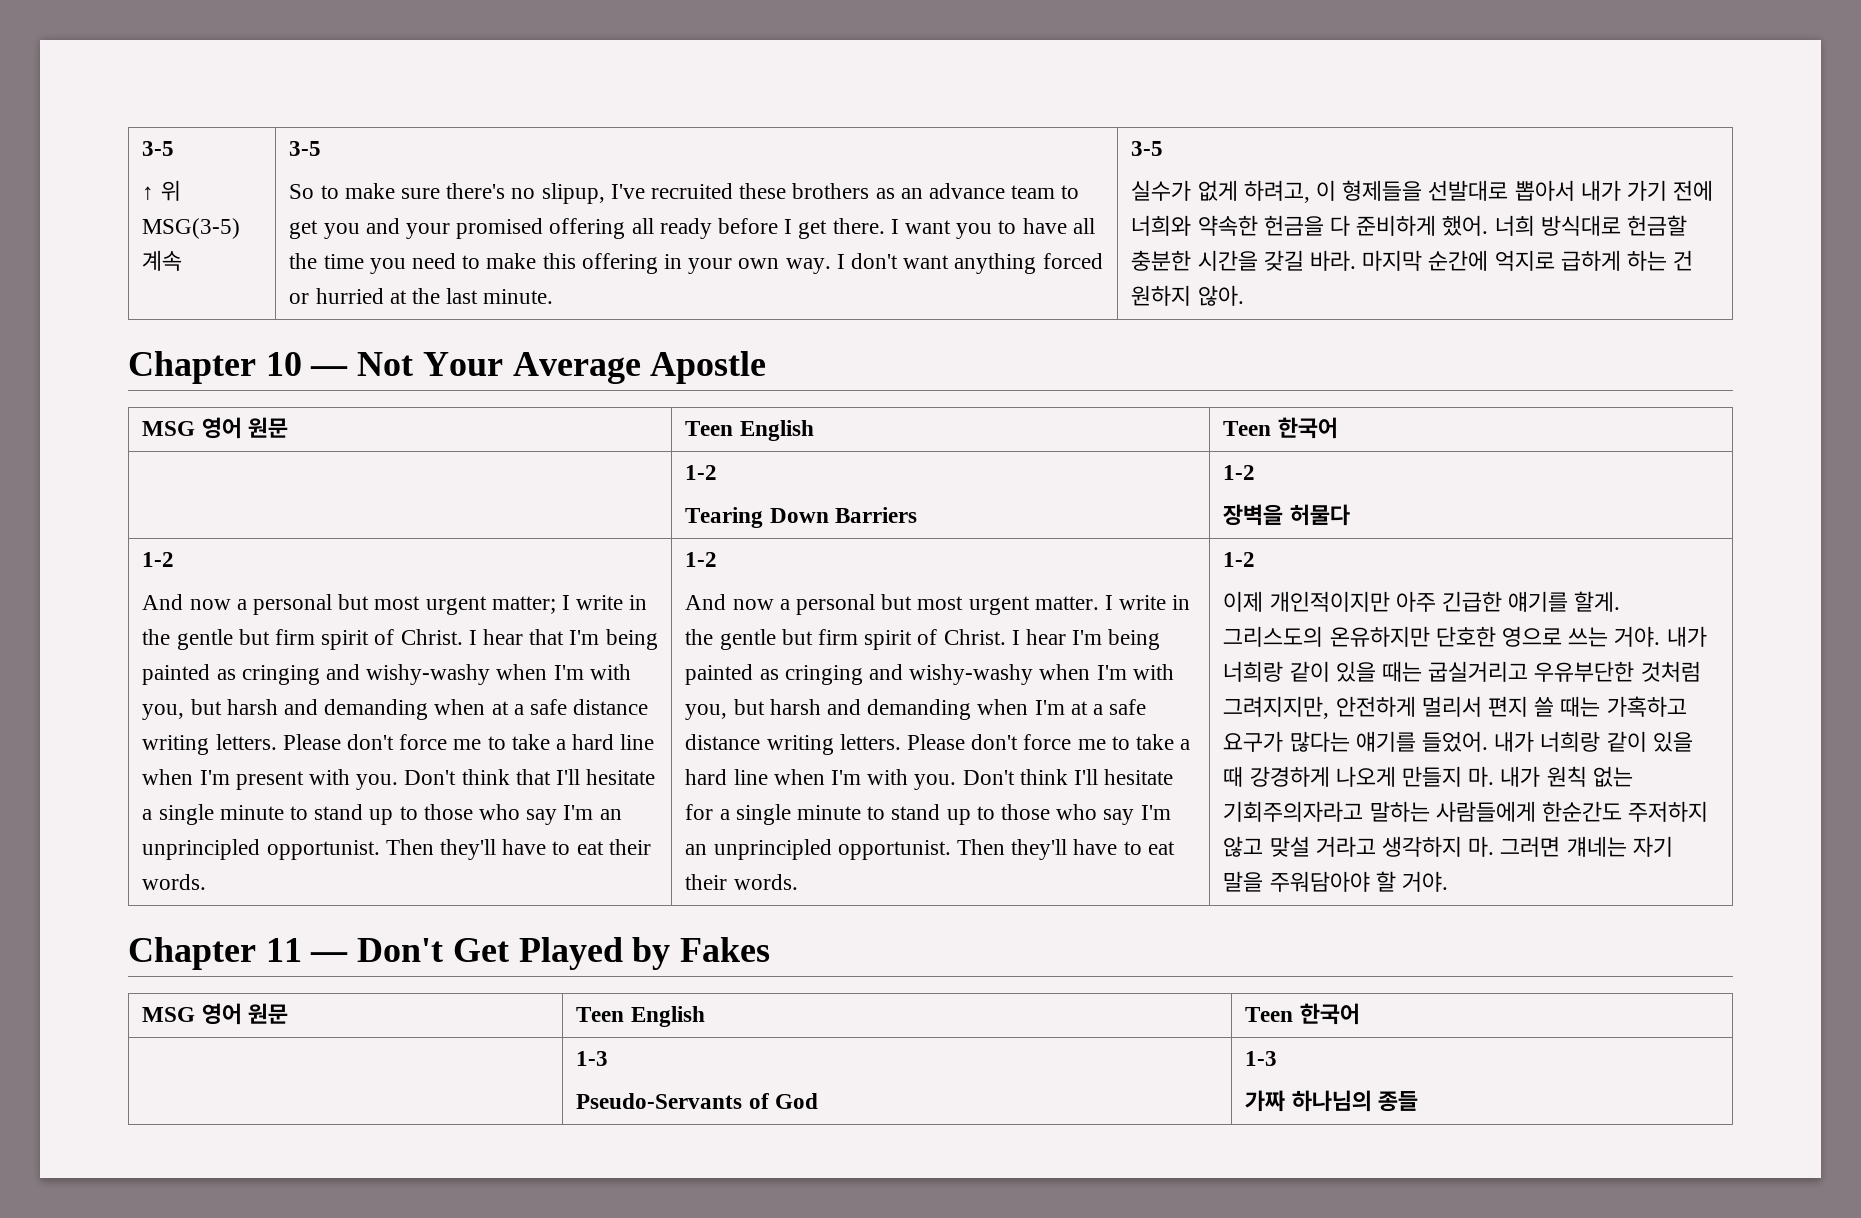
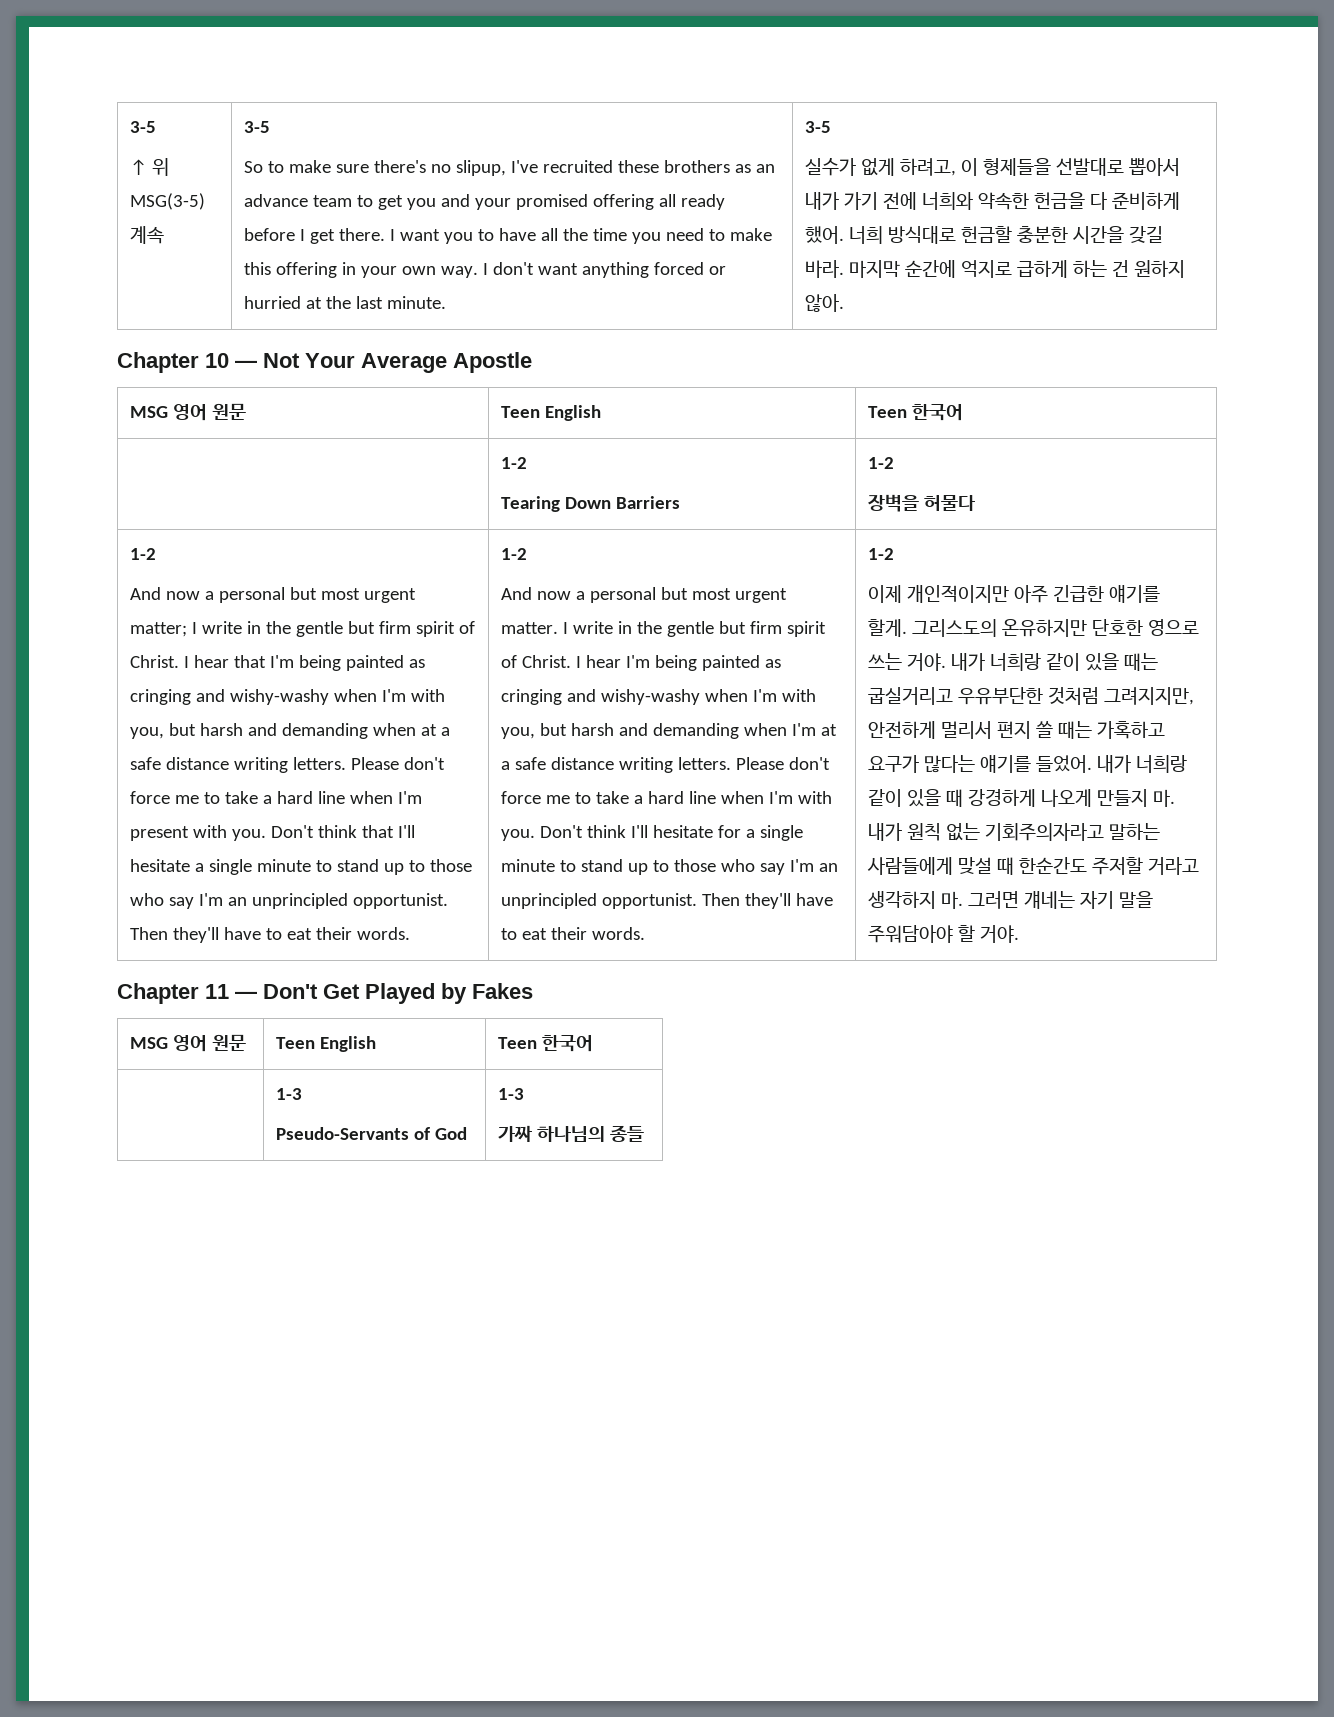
- 내가 원칙 없는 기회주의자라고 말하는 사람들에게 한순간도 주저하지 않고 맞설 거라고 생각하지 마.
+ 내가 원칙 없는 기회주의자라고 말하는 사람들에게 맞설 때 한순간도 주저할 거라고 생각하지 마.

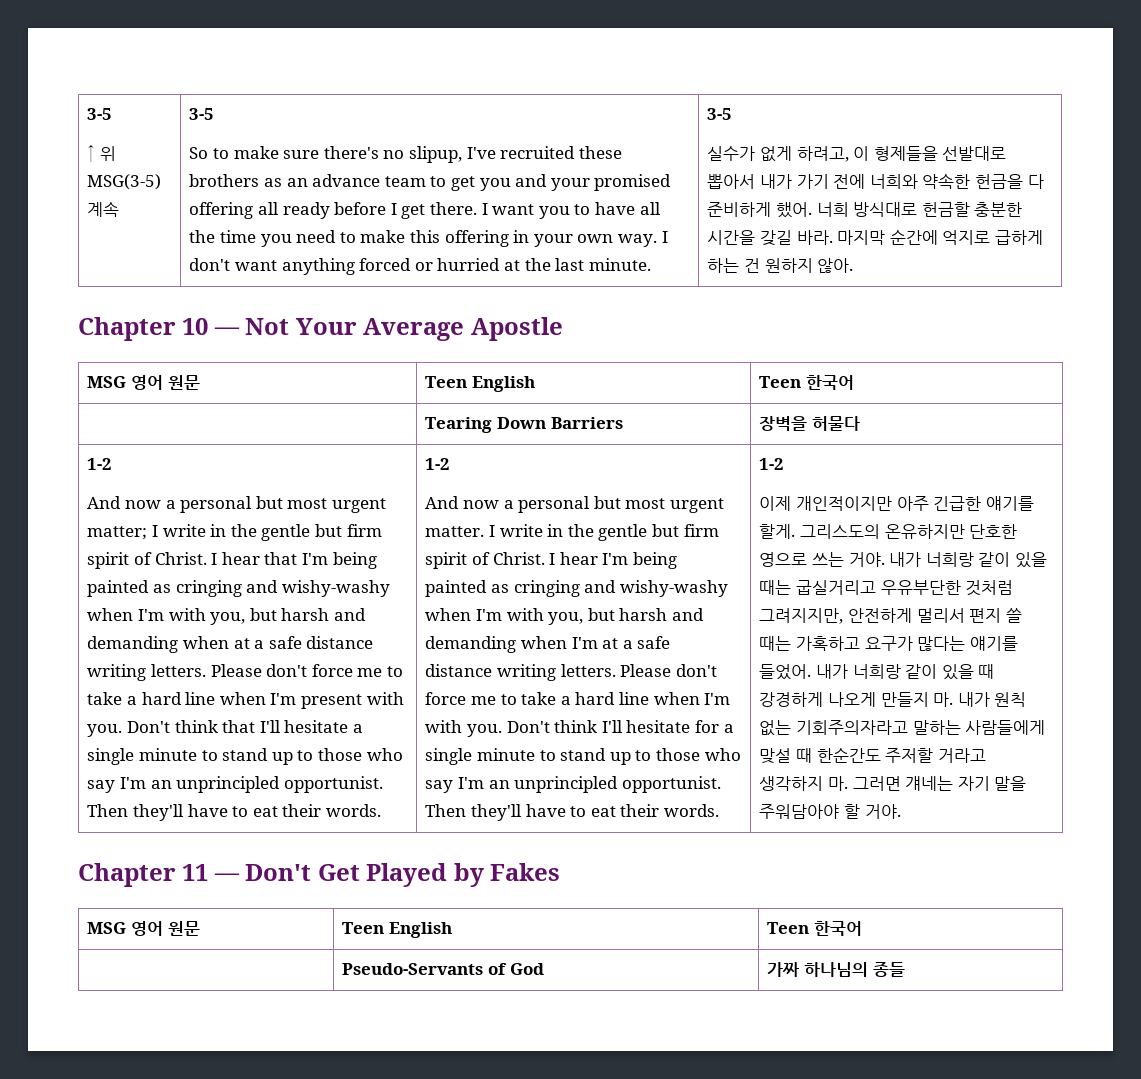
  Chapter 10 — Not Your Average Apostle
  MSG 영어 원문 | Teen English | Teen 한국어
- | 1-2
- Tearing Down Barriers | 1-2
- 장벽을 허물다
+ | Tearing Down Barriers | 장벽을 허물다
  Chapter 11 — Don't Get Played by Fakes
  MSG 영어 원문 | Teen English | Teen 한국어
- | 1-3
- Pseudo-Servants of God | 1-3
- 가짜 하나님의 종들
+ | Pseudo-Servants of God | 가짜 하나님의 종들

